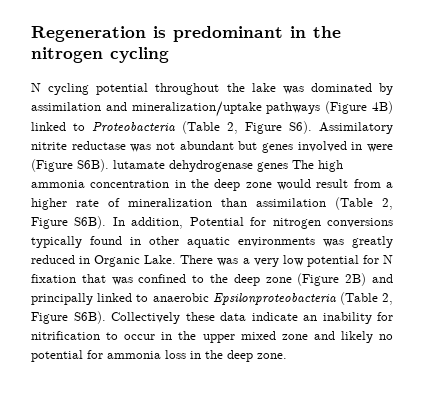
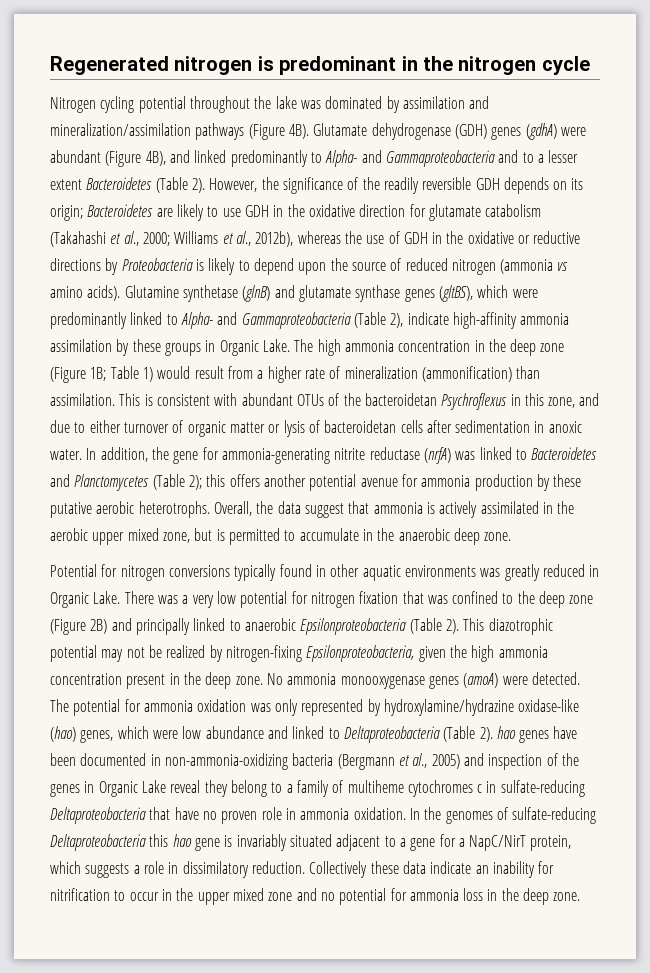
- Regeneration is predominant in the nitrogen cycling
- N cycling potential throughout the lake was dominated by assimilation and mineralization/uptake pathways (Figure 4B) linked to Proteobacteria (Table 2, Figure S6). Assimilatory nitrite reductase was not abundant but genes involved in were (Figure S6B). lutamate dehydrogenase genes The high ammonia concentration in the deep zone would result from a higher rate of mineralization than assimilation (Table 2, Figure S6B). In addition, Potential for nitrogen conversions typically found in other aquatic environments was greatly reduced in Organic Lake.
+ Regenerated nitrogen is predominant in the nitrogen cycle
+ Nitrogen cycling potential throughout the lake was dominated by assimilation and mineralization/assimilation pathways (Figure 4B). Glutamate dehydrogenase (GDH) genes (gdhA) were abundant (Figure 4B), and linked predominantly to Alpha- and Gammaproteobacteria and to a lesser extent Bacteroidetes (Table 2). However, the significance of the readily reversible GDH depends on its origin; Bacteroidetes are likely to use GDH in the oxidative direction for glutamate catabolism (Takahashi et al., 2000; Williams et al., 2012b), whereas the use of GDH in the oxidative or reductive directions by Proteobacteria is likely to depend upon the source of reduced nitrogen (ammonia vs amino acids). Glutamine synthetase (glnB) and glutamate synthase genes (gltBS), which were predominantly linked to Alpha- and Gammaproteobacteria (Table 2), indicate high-affinity ammonia assimilation by these groups in Organic Lake. The high ammonia concentration in the deep zone (Figure 1B; Table 1) would result from a higher rate of mineralization (ammonification) than assimilation. This is consistent with abundant OTUs of the bacteroidetan Psychroflexus in this zone, and due to either turnover of organic matter or lysis of bacteroidetan cells after sedimentation in anoxic water. In addition, the gene for ammonia-generating nitrite reductase (nrfA) was linked to Bacteroidetes and Planctomycetes (Table 2); this offers another potential avenue for ammonia production by these putative aerobic heterotrophs. Overall, the data suggest that ammonia is actively assimilated in the aerobic upper mixed zone, but is permitted to accumulate in the anaerobic deep zone.
+ Potential for nitrogen conversions typically found in other aquatic environments was greatly reduced in Organic Lake.
- There was a very low potential for N fixation that was confined to the deep zone (Figure 2B) and principally linked to anaerobic Epsilonproteobacteria (Table 2, Figure S6B).
+ There was a very low potential for nitrogen fixation that was confined to the deep zone (Figure 2B) and principally linked to anaerobic Epsilonproteobacteria (Table 2). This diazotrophic potential may not be realized by nitrogen-fixing Epsilonproteobacteria, given the high ammonia concentration present in the deep zone. No ammonia monooxygenase genes (amoA) were detected. The potential for ammonia oxidation was only represented by hydroxylamine/hydrazine oxidase-like (hao) genes, which were low abundance and linked to Deltaproteobacteria (Table 2). hao genes have been documented in non-ammonia-oxidizing bacteria (Bergmann et al., 2005) and inspection of the genes in Organic Lake reveal they belong to a family of multiheme cytochromes c in sulfate-reducing Deltaproteobacteria that have no proven role in ammonia oxidation. In the genomes of sulfate-reducing Deltaproteobacteria this hao gene is invariably situated adjacent to a gene for a NapC/NirT protein, which suggests a role in dissimilatory reduction.
- Collectively these data indicate an inability for nitrification to occur in the upper mixed zone and likely no potential for ammonia loss in the deep zone.
+ Collectively these data indicate an inability for nitrification to occur in the upper mixed zone and no potential for ammonia loss in the deep zone.

